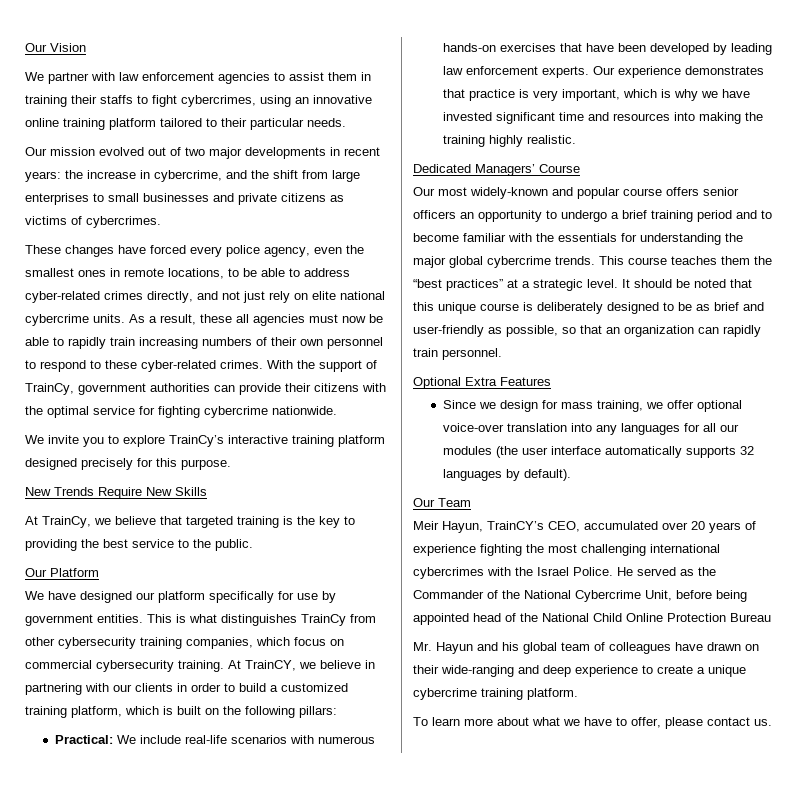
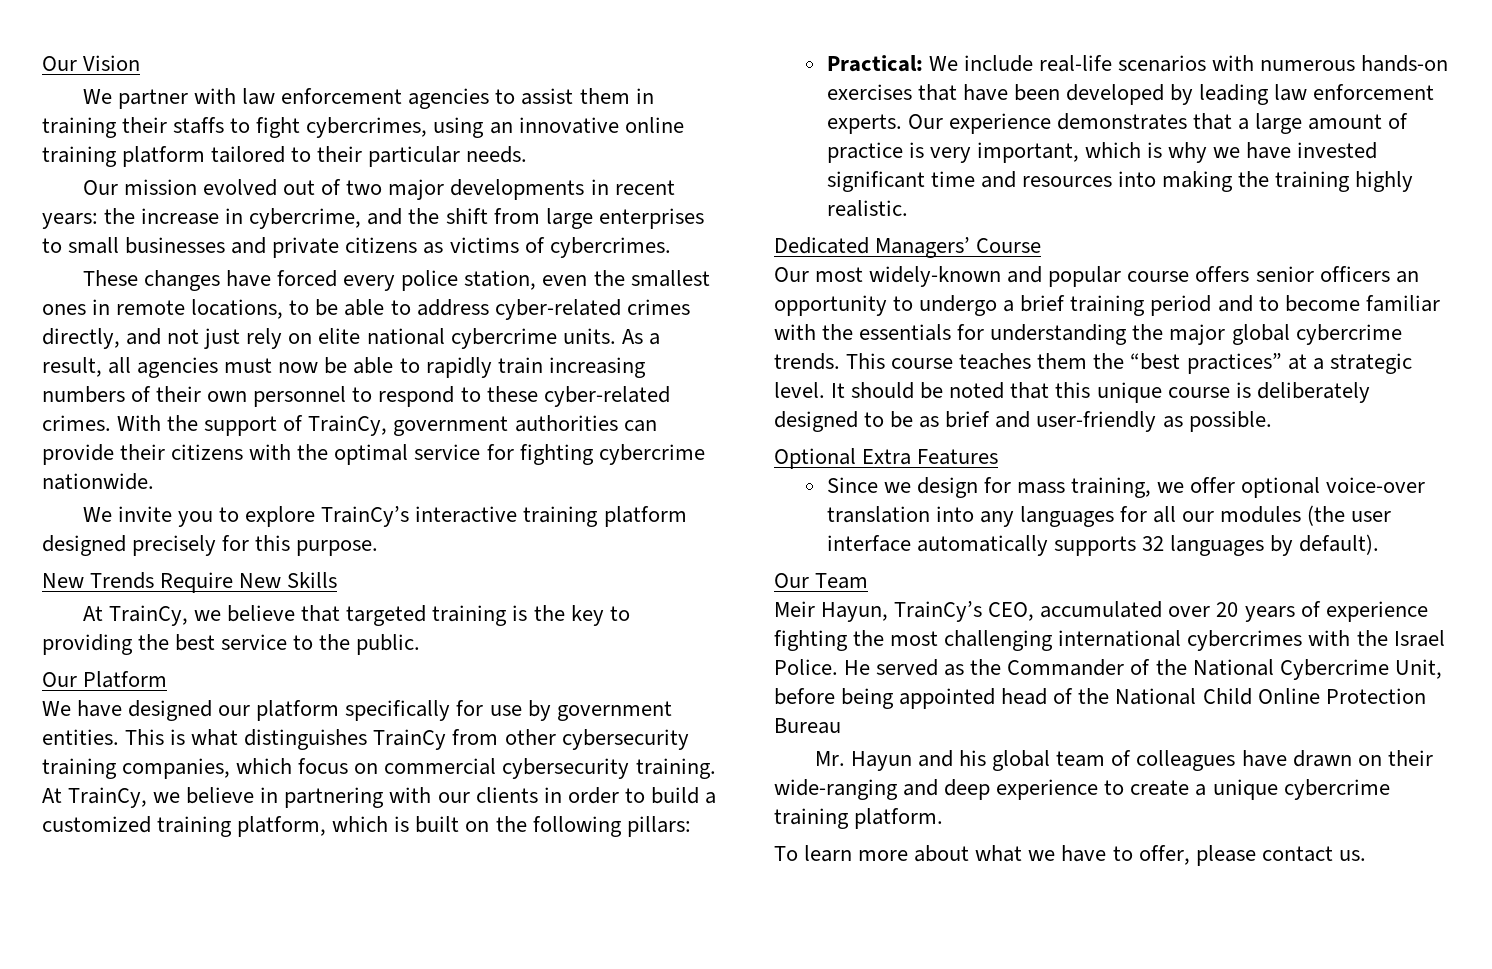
- These changes have forced every police agency, even the smallest ones in remote locations, to be able to address cyber-related crimes directly, and not just rely on elite national cybercrime units.
+ These changes have forced every police station, even the smallest ones in remote locations, to be able to address cyber-related crimes directly, and not just rely on elite national cybercrime units.
- As a result, these all agencies must now be able to rapidly train increasing numbers of their own personnel to respond to these cyber-related crimes.
+ As a result, all agencies must now be able to rapidly train increasing numbers of their own personnel to respond to these cyber-related crimes.
- At TrainCY, we believe in partnering with our clients in order to build a customized training platform, which is built on the following pillars:
+ At TrainCy, we believe in partnering with our clients in order to build a customized training platform, which is built on the following pillars:
- Our experience demonstrates that practice is very important, which is why we have invested significant time and resources into making the training highly realistic.
+ Our experience demonstrates that a large amount of practice is very important, which is why we have invested significant time and resources into making the training highly realistic.
- It should be noted that this unique course is deliberately designed to be as brief and user-friendly as possible, so that an organization can rapidly train personnel.
+ It should be noted that this unique course is deliberately designed to be as brief and user-friendly as possible.
- Meir Hayun, TrainCY’s CEO, accumulated over 20 years of experience fighting the most challenging international cybercrimes with the Israel Police.
+ Meir Hayun, TrainCy’s CEO, accumulated over 20 years of experience fighting the most challenging international cybercrimes with the Israel Police.

